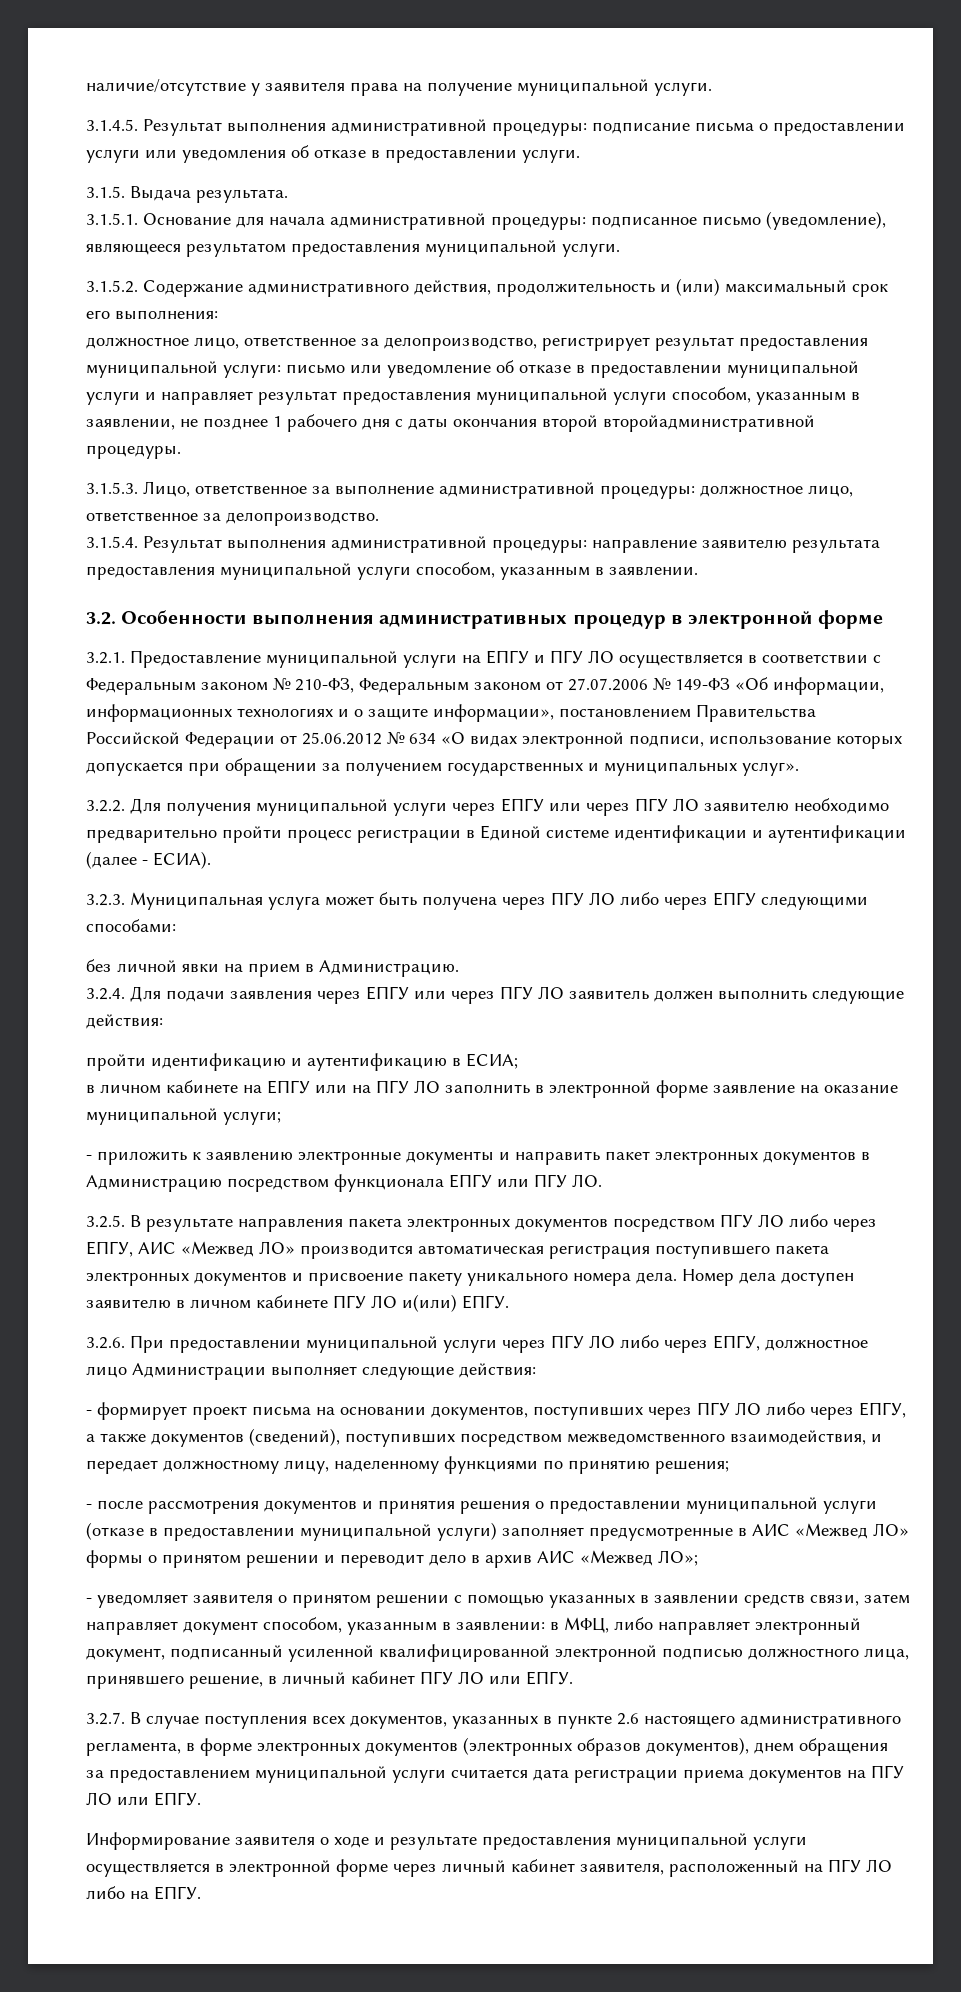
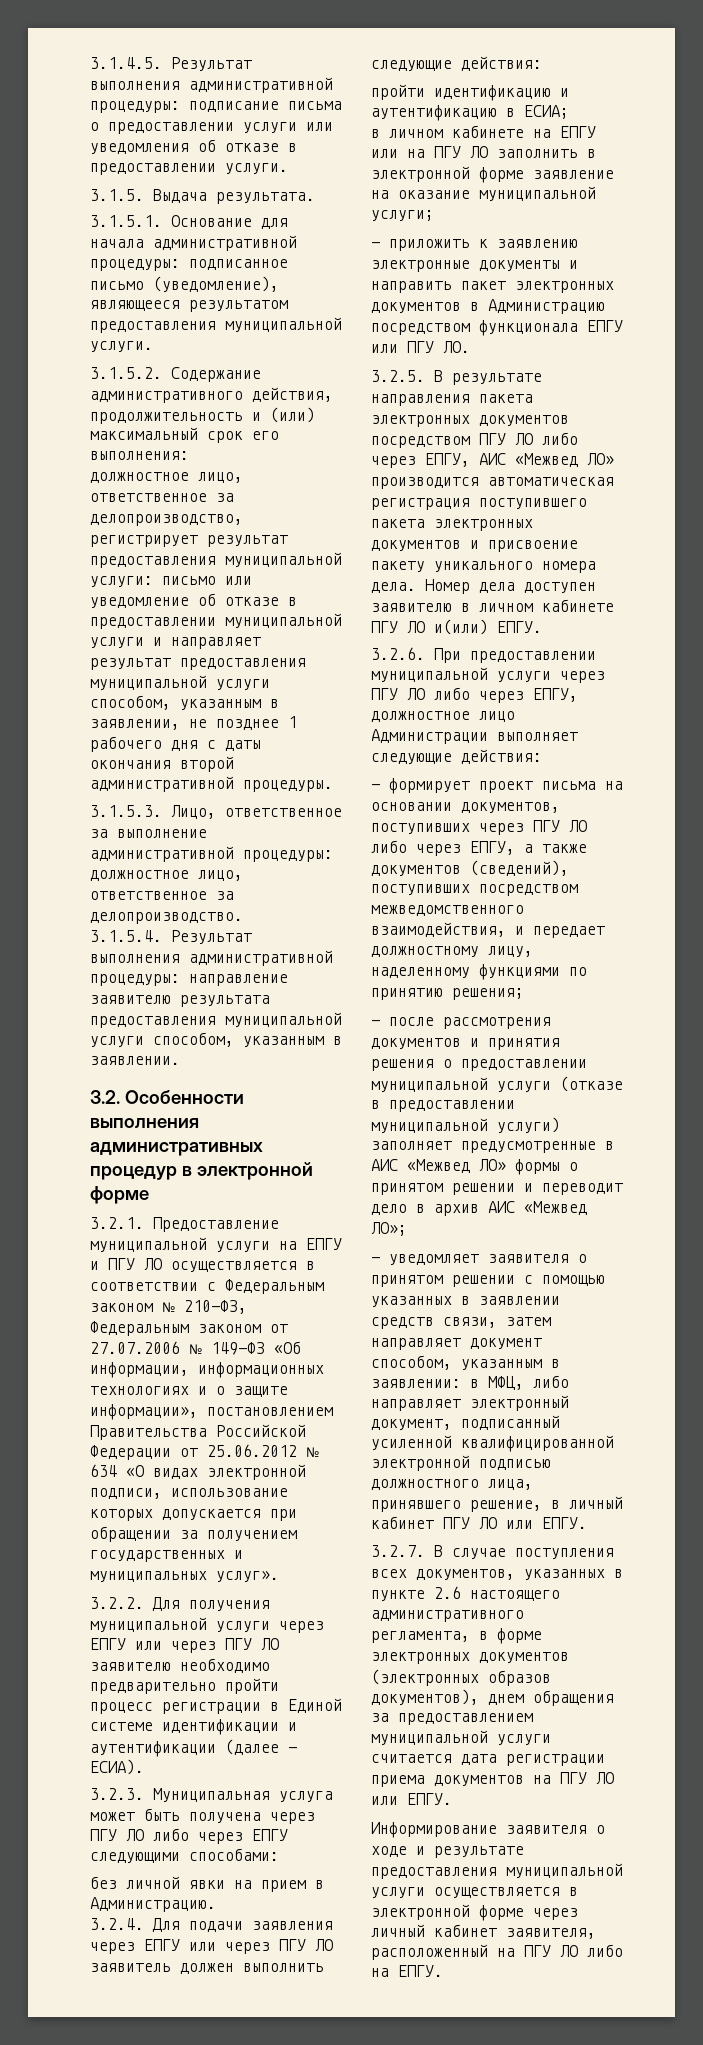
- наличие/отсутствие у заявителя права на получение муниципальной услуги.
- должностное лицо, ответственное за делопроизводство, регистрирует результат предоставления муниципальной услуги: письмо или уведомление об отказе в предоставлении муниципальной услуги и направляет результат предоставления муниципальной услуги способом, указанным в заявлении, не позднее 1 рабочего дня с даты окончания второй второйадминистративной процедуры.
+ должностное лицо, ответственное за делопроизводство, регистрирует результат предоставления муниципальной услуги: письмо или уведомление об отказе в предоставлении муниципальной услуги и направляет результат предоставления муниципальной услуги способом, указанным в заявлении, не позднее 1 рабочего дня с даты окончания второй административной процедуры.

